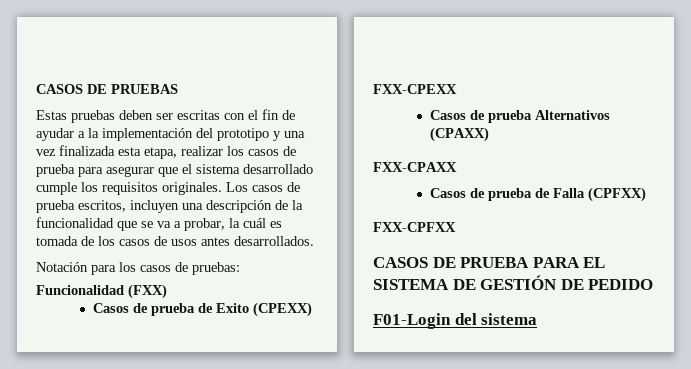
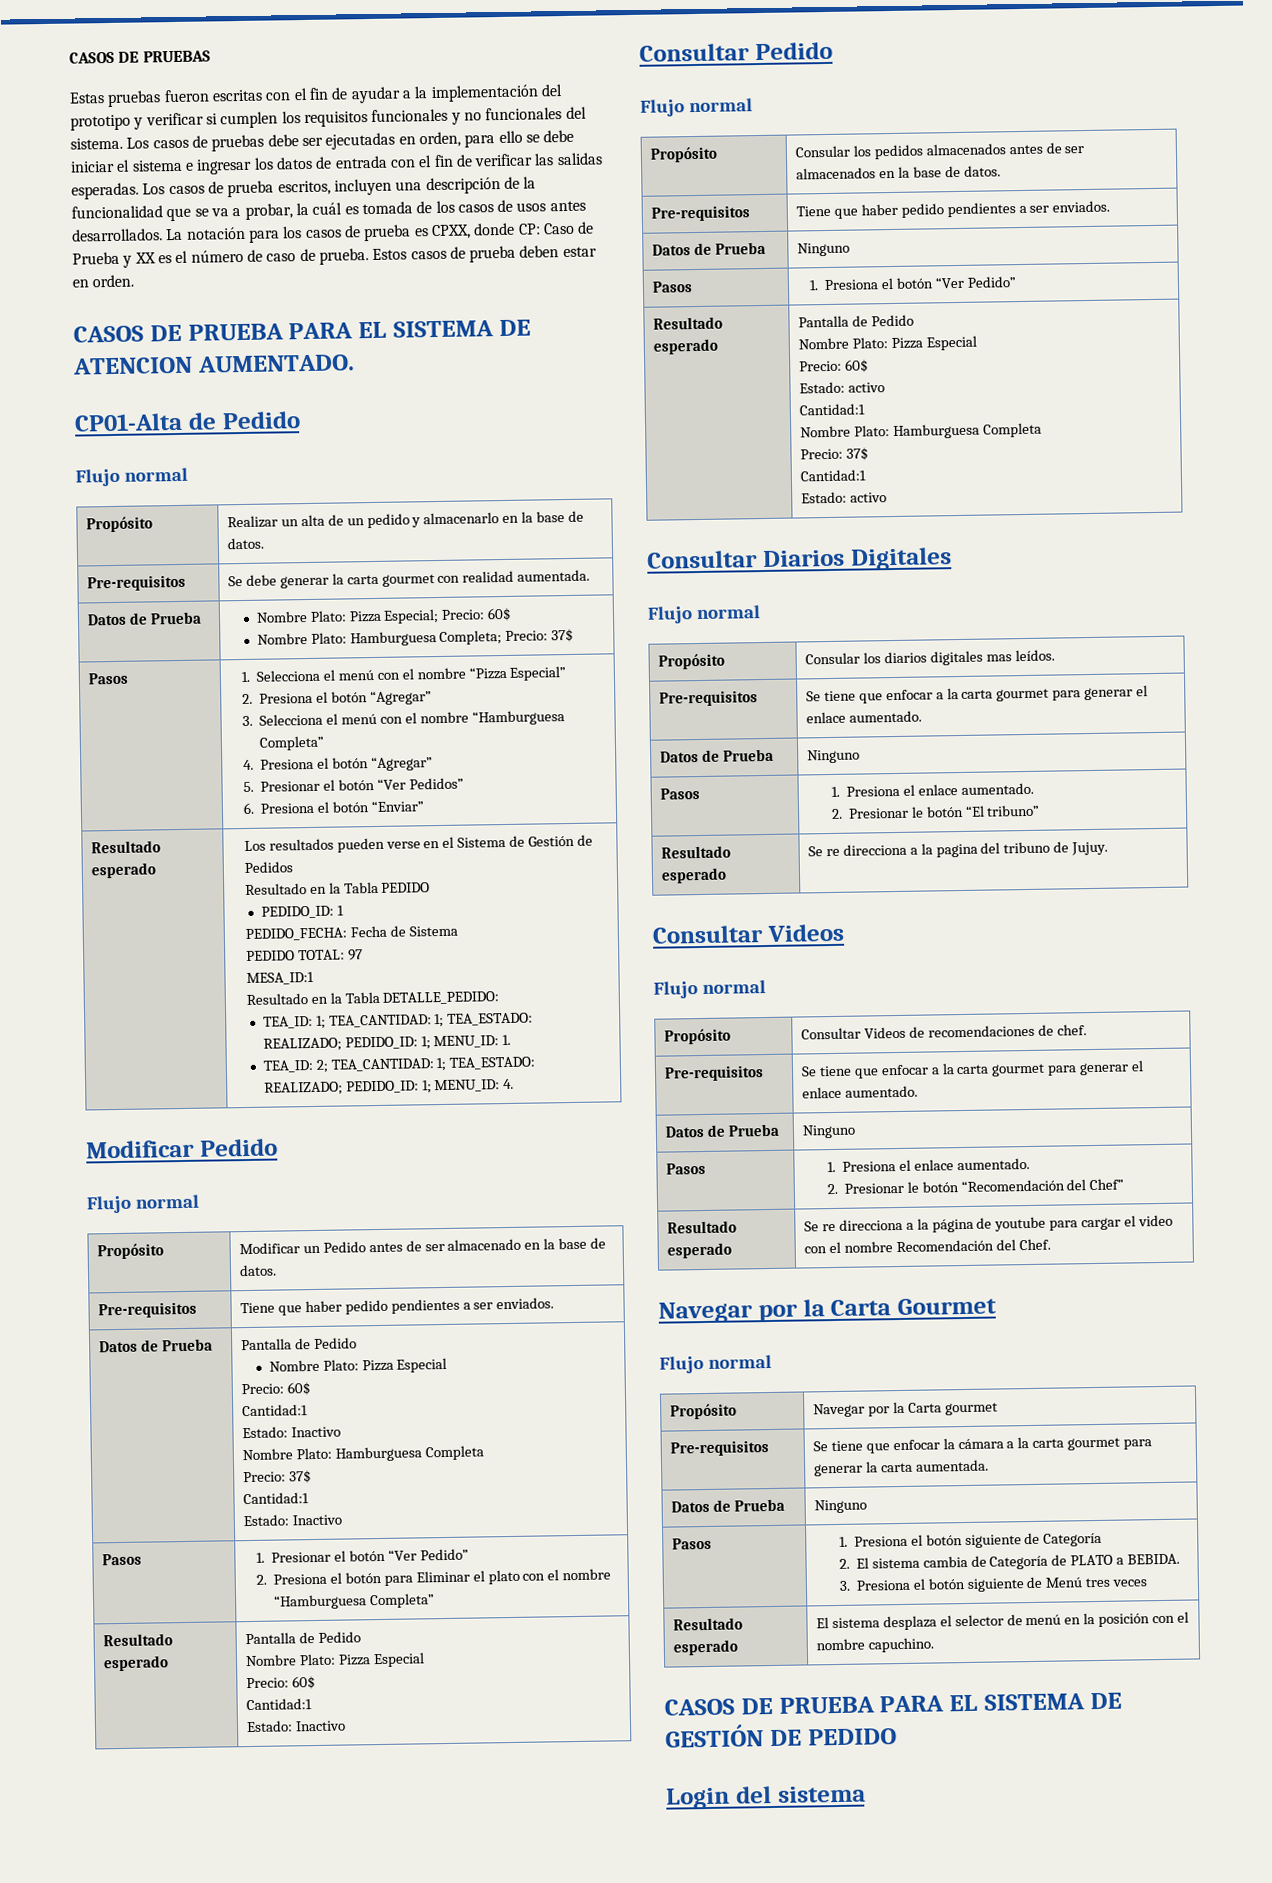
- Estas pruebas deben ser escritas con el fin de ayudar a la implementación del prototipo y una vez finalizada esta etapa, realizar los casos de prueba para asegurar que el sistema desarrollado cumple los requisitos originales.
+ Estas pruebas fueron escritas con el fin de ayudar a la implementación del prototipo y verificar si cumplen los requisitos funcionales y no funcionales del sistema. Los casos de pruebas debe ser ejecutadas en orden, para ello se debe iniciar el sistema e ingresar los datos de entrada con el fin de verificar las salidas esperadas.
- Los casos de prueba escritos, incluyen una descripción de la funcionalidad que se va a probar, la cuál es tomada de los casos de usos antes desarrollados.
- Notación para los casos de pruebas:
- Funcionalidad (FXX)
- Casos de prueba de Exito (CPEXX)
- FXX-CPEXX
- Casos de prueba Alternativos (CPAXX)
- FXX-CPAXX
- Casos de prueba de Falla (CPFXX)
- FXX-CPFXX
+ Los casos de prueba escritos, incluyen una descripción de la funcionalidad que se va a probar, la cuál es tomada de los casos de usos antes desarrollados. La notación para los casos de prueba es CPXX, donde CP: Caso de Prueba y XX es el número de caso de prueba. Estos casos de prueba deben estar en orden.
+ CASOS DE PRUEBA PARA EL SISTEMA DE ATENCION AUMENTADO.
+ CP01-Alta de Pedido
+ Flujo normal
+ Propósito | Realizar un alta de un pedido y almacenarlo en la base de datos.
+ Pre-requisitos | Se debe generar la carta gourmet con realidad aumentada.
+ Datos de Prueba | Nombre Plato: Pizza Especial; Precio: 60$
+ Nombre Plato: Hamburguesa Completa; Precio: 37$
+ Pasos | 1. Selecciona el menú con el nombre “Pizza Especial”
+ 2. Presiona el botón “Agregar”
+ 3. Selecciona el menú con el nombre “Hamburguesa Completa”
+ 4. Presiona el botón “Agregar”
+ 5. Presionar el botón “Ver Pedidos”
+ 6. Presiona el botón “Enviar”
+ Resultado esperado | Los resultados pueden verse en el Sistema de Gestión de Pedidos
+ Resultado en la Tabla PEDIDO
+ PEDIDO_ID: 1
+ PEDIDO_FECHA: Fecha de Sistema
+ PEDIDO TOTAL: 97
+ MESA_ID:1
+ Resultado en la Tabla DETALLE_PEDIDO:
+ TEA_ID: 1; TEA_CANTIDAD: 1; TEA_ESTADO: REALIZADO; PEDIDO_ID: 1; MENU_ID: 1.
+ TEA_ID: 2; TEA_CANTIDAD: 1; TEA_ESTADO: REALIZADO; PEDIDO_ID: 1; MENU_ID: 4.
+ Modificar Pedido
+ Flujo normal
+ Propósito | Modificar un Pedido antes de ser almacenado en la base de datos.
+ Pre-requisitos | Tiene que haber pedido pendientes a ser enviados.
+ Datos de Prueba | Pantalla de Pedido
+ Nombre Plato: Pizza Especial
+ Precio: 60$
+ Cantidad:1
+ Estado: Inactivo
+ Nombre Plato: Hamburguesa Completa
+ Precio: 37$
+ Cantidad:1
+ Estado: Inactivo
+ Pasos | 1. Presionar el botón “Ver Pedido”
+ 2. Presiona el botón para Eliminar el plato con el nombre “Hamburguesa Completa”
+ Resultado esperado | Pantalla de Pedido
+ Nombre Plato: Pizza Especial
+ Precio: 60$
+ Cantidad:1
+ Estado: Inactivo
+ Consultar Pedido
+ Flujo normal
+ Propósito | Consular los pedidos almacenados antes de ser almacenados en la base de datos.
+ Pre-requisitos | Tiene que haber pedido pendientes a ser enviados.
+ Datos de Prueba | Ninguno
+ Pasos | 1. Presiona el botón “Ver Pedido”
+ Resultado esperado | Pantalla de Pedido
+ Nombre Plato: Pizza Especial
+ Precio: 60$
+ Estado: activo
+ Cantidad:1
+ Nombre Plato: Hamburguesa Completa
+ Precio: 37$
+ Cantidad:1
+ Estado: activo
+ Consultar Diarios Digitales
+ Flujo normal
+ Propósito | Consular los diarios digitales mas leídos.
+ Pre-requisitos | Se tiene que enfocar a la carta gourmet para generar el enlace aumentado.
+ Datos de Prueba | Ninguno
+ Pasos | 1. Presiona el enlace aumentado.
+ 2. Presionar le botón “El tribuno”
+ Resultado esperado | Se re direcciona a la pagina del tribuno de Jujuy.
+ Consultar Videos
+ Flujo normal
+ Propósito | Consultar Videos de recomendaciones de chef.
+ Pre-requisitos | Se tiene que enfocar a la carta gourmet para generar el enlace aumentado.
+ Datos de Prueba | Ninguno
+ Pasos | 1. Presiona el enlace aumentado.
+ 2. Presionar le botón “Recomendación del Chef”
+ Resultado esperado | Se re direcciona a la página de youtube para cargar el video con el nombre Recomendación del Chef.
+ Navegar por la Carta Gourmet
+ Flujo normal
+ Propósito | Navegar por la Carta gourmet
+ Pre-requisitos | Se tiene que enfocar la cámara a la carta gourmet para generar la carta aumentada.
+ Datos de Prueba | Ninguno
+ Pasos | 1. Presiona el botón siguiente de Categoría
+ 2. El sistema cambia de Categoría de PLATO a BEBIDA.
+ 3. Presiona el botón siguiente de Menú tres veces
+ Resultado esperado | El sistema desplaza el selector de menú en la posición con el nombre capuchino.
- F01-Login del sistema
+ Login del sistema

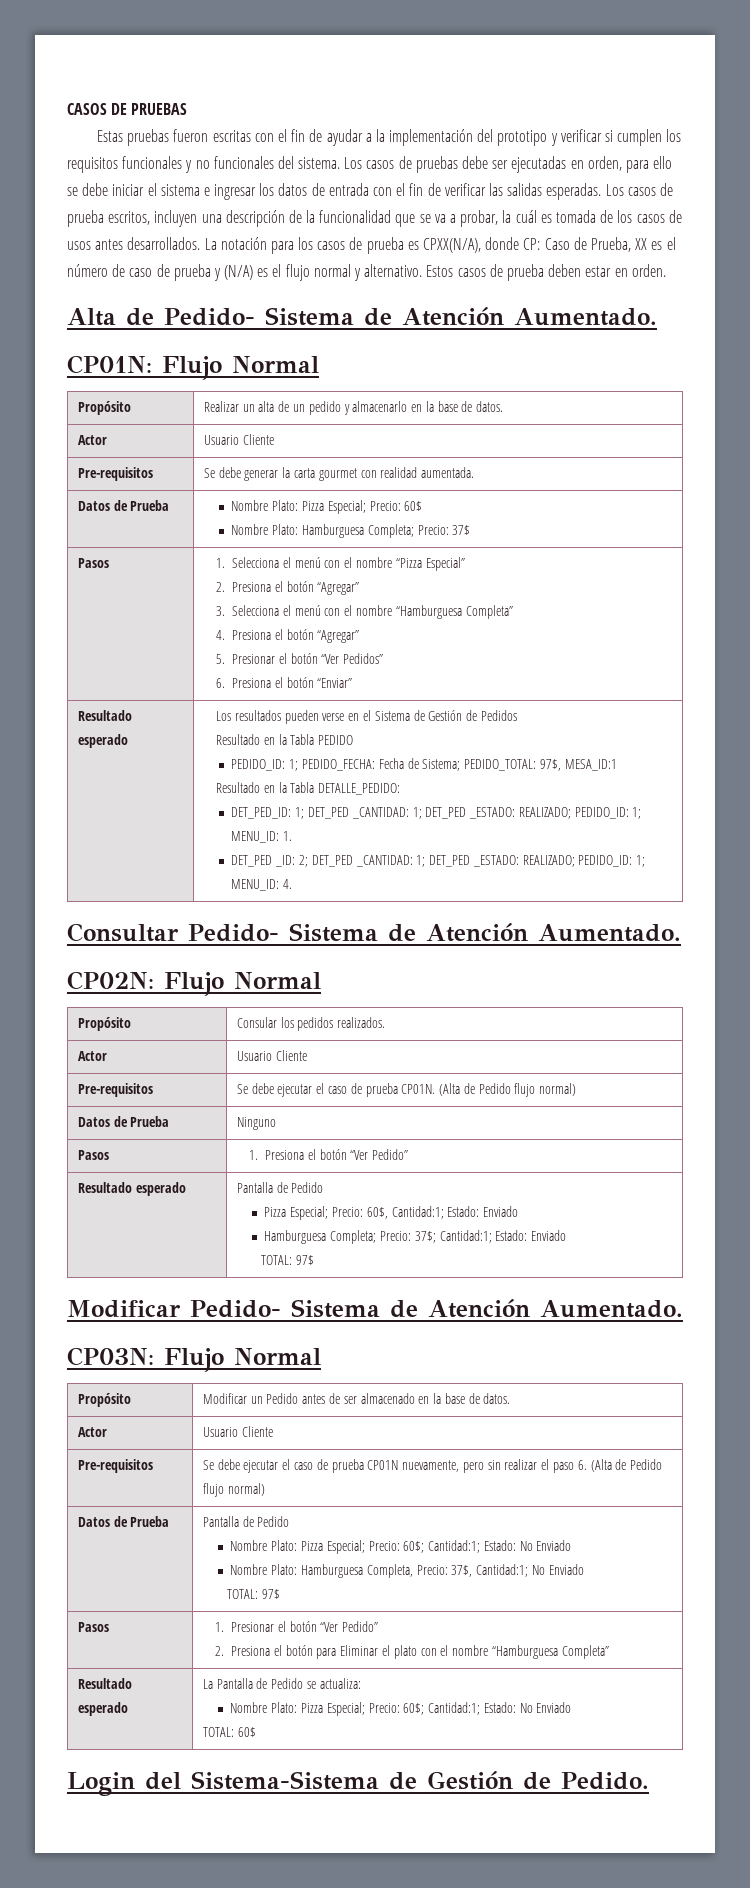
- La notación para los casos de prueba es CPXX, donde CP: Caso de Prueba y XX es el número de caso de prueba.
+ La notación para los casos de prueba es CPXX(N/A), donde CP: Caso de Prueba, XX es el número de caso de prueba y (N/A) es el flujo normal y alternativo.
- CASOS DE PRUEBA PARA EL SISTEMA DE ATENCION AUMENTADO.
- CP01-Alta de Pedido
- Flujo normal
+ Alta de Pedido- Sistema de Atención Aumentado.
+ CP01N: Flujo Normal
  Propósito | Realizar un alta de un pedido y almacenarlo en la base de datos.
+ Actor | Usuario Cliente
- PEDIDO_ID: 1
- PEDIDO_FECHA: Fecha de Sistema
- PEDIDO TOTAL: 97
- MESA_ID:1
+ PEDIDO_ID: 1; PEDIDO_FECHA: Fecha de Sistema; PEDIDO_TOTAL: 97$, MESA_ID:1
- TEA_ID: 1; TEA_CANTIDAD: 1; TEA_ESTADO: REALIZADO; PEDIDO_ID: 1; MENU_ID: 1.
+ DET_PED_ID: 1; DET_PED _CANTIDAD: 1; DET_PED _ESTADO: REALIZADO; PEDIDO_ID: 1; MENU_ID: 1.
- TEA_ID: 2; TEA_CANTIDAD: 1; TEA_ESTADO: REALIZADO; PEDIDO_ID: 1; MENU_ID: 4.
+ DET_PED _ID: 2; DET_PED _CANTIDAD: 1; DET_PED _ESTADO: REALIZADO; PEDIDO_ID: 1; MENU_ID: 4.
- Modificar Pedido
- Flujo normal
+ Consultar Pedido- Sistema de Atención Aumentado.
+ CP02N: Flujo Normal
+ Propósito | Consular los pedidos realizados.
+ Actor | Usuario Cliente
+ Pre-requisitos | Se debe ejecutar el caso de prueba CP01N. (Alta de Pedido flujo normal)
+ Datos de Prueba | Ninguno
+ Pasos | 1. Presiona el botón “Ver Pedido”
+ Resultado esperado | Pantalla de Pedido
+ Pizza Especial; Precio: 60$, Cantidad:1; Estado: Enviado
+ Hamburguesa Completa; Precio: 37$; Cantidad:1; Estado: Enviado
+ TOTAL: 97$
+ Modificar Pedido- Sistema de Atención Aumentado.
+ CP03N: Flujo Normal
  Propósito | Modificar un Pedido antes de ser almacenado en la base de datos.
- Pre-requisitos | Tiene que haber pedido pendientes a ser enviados.
+ Actor | Usuario Cliente
+ Pre-requisitos | Se debe ejecutar el caso de prueba CP01N nuevamente, pero sin realizar el paso 6. (Alta de Pedido flujo normal)
  Datos de Prueba | Pantalla de Pedido
- Nombre Plato: Pizza Especial
- Precio: 60$
- Cantidad:1
- Estado: Inactivo
- Nombre Plato: Hamburguesa Completa
- Precio: 37$
- Cantidad:1
- Estado: Inactivo
+ Nombre Plato: Pizza Especial; Precio: 60$; Cantidad:1; Estado: No Enviado
+ Nombre Plato: Hamburguesa Completa, Precio: 37$, Cantidad:1; No Enviado
+ TOTAL: 97$
  Pasos | 1. Presionar el botón “Ver Pedido”
  2. Presiona el botón para Eliminar el plato con el nombre “Hamburguesa Completa”
- Resultado esperado | Pantalla de Pedido
- Nombre Plato: Pizza Especial
- Precio: 60$
- Cantidad:1
- Estado: Inactivo
- Consultar Pedido
- Flujo normal
- Propósito | Consular los pedidos almacenados antes de ser almacenados en la base de datos.
- Pre-requisitos | Tiene que haber pedido pendientes a ser enviados.
- Datos de Prueba | Ninguno
- Pasos | 1. Presiona el botón “Ver Pedido”
- Resultado esperado | Pantalla de Pedido
- Nombre Plato: Pizza Especial
- Precio: 60$
- Estado: activo
- Cantidad:1
- Nombre Plato: Hamburguesa Completa
- Precio: 37$
- Cantidad:1
- Estado: activo
- Consultar Diarios Digitales
- Flujo normal
- Propósito | Consular los diarios digitales mas leídos.
- Pre-requisitos | Se tiene que enfocar a la carta gourmet para generar el enlace aumentado.
- Datos de Prueba | Ninguno
- Pasos | 1. Presiona el enlace aumentado.
- 2. Presionar le botón “El tribuno”
- Resultado esperado | Se re direcciona a la pagina del tribuno de Jujuy.
- Consultar Videos
- Flujo normal
- Propósito | Consultar Videos de recomendaciones de chef.
- Pre-requisitos | Se tiene que enfocar a la carta gourmet para generar el enlace aumentado.
- Datos de Prueba | Ninguno
- Pasos | 1. Presiona el enlace aumentado.
- 2. Presionar le botón “Recomendación del Chef”
- Resultado esperado | Se re direcciona a la página de youtube para cargar el video con el nombre Recomendación del Chef.
- Navegar por la Carta Gourmet
- Flujo normal
- Propósito | Navegar por la Carta gourmet
- Pre-requisitos | Se tiene que enfocar la cámara a la carta gourmet para generar la carta aumentada.
- Datos de Prueba | Ninguno
- Pasos | 1. Presiona el botón siguiente de Categoría
- 2. El sistema cambia de Categoría de PLATO a BEBIDA.
- 3. Presiona el botón siguiente de Menú tres veces
- Resultado esperado | El sistema desplaza el selector de menú en la posición con el nombre capuchino.
- CASOS DE PRUEBA PARA EL SISTEMA DE GESTIÓN DE PEDIDO
- Login del sistema
+ Resultado esperado | La Pantalla de Pedido se actualiza:
+ Nombre Plato: Pizza Especial; Precio: 60$; Cantidad:1; Estado: No Enviado
+ TOTAL: 60$
+ Login del Sistema-Sistema de Gestión de Pedido.

